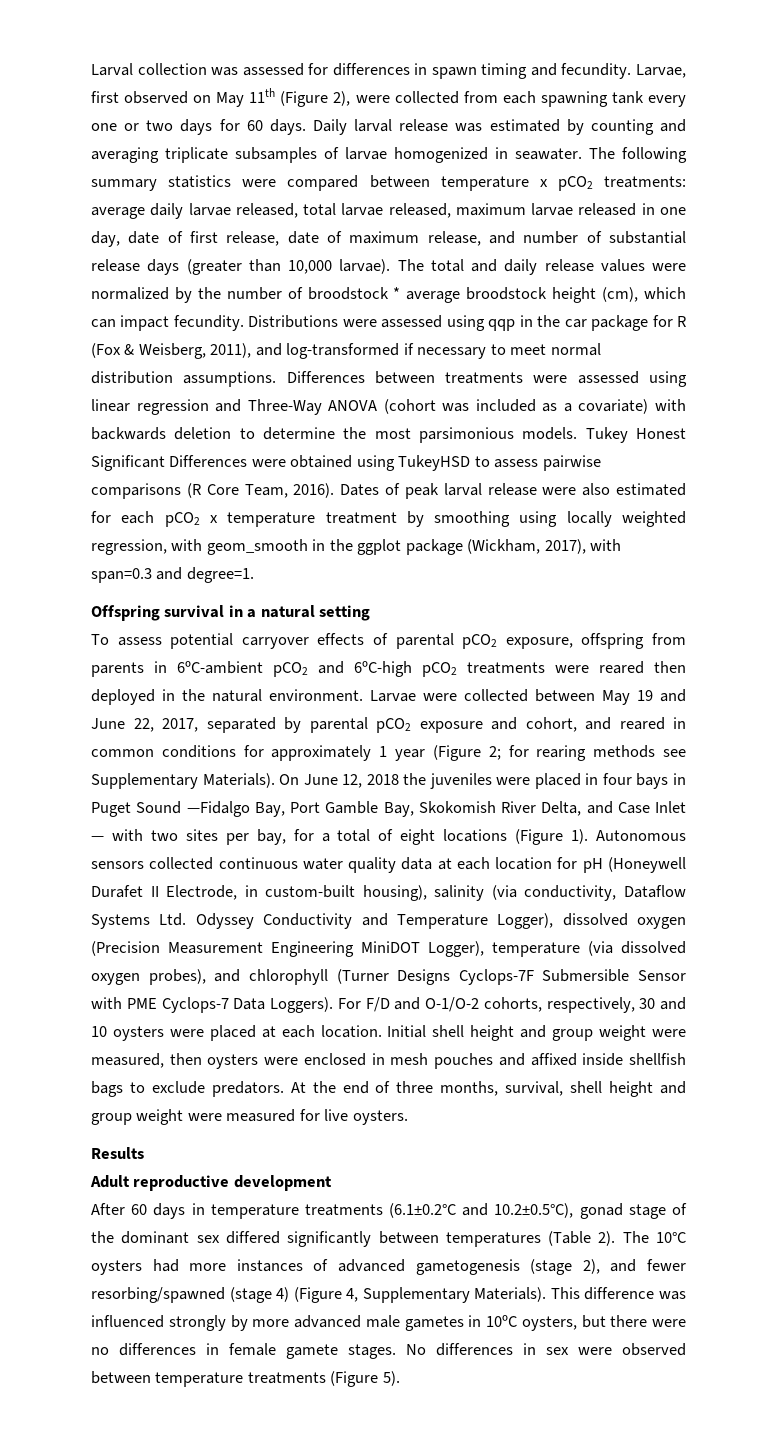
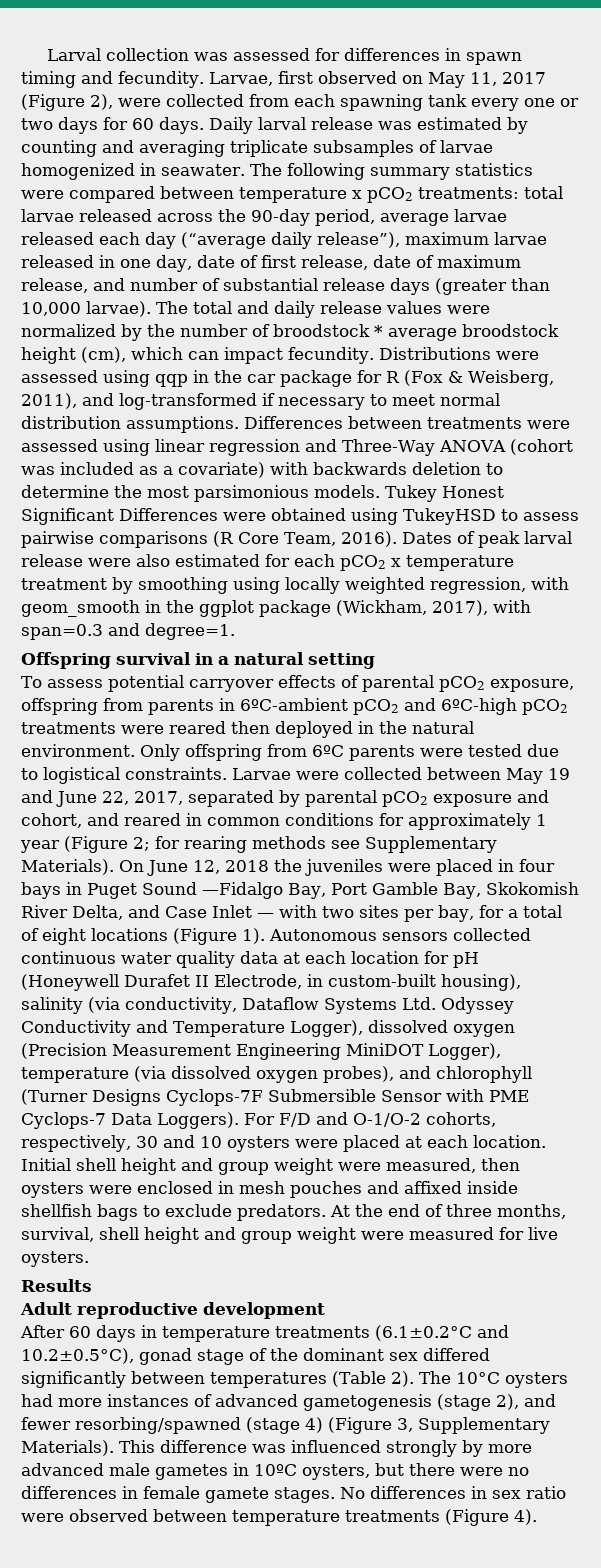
- Larvae, first observed on May 11th (Figure 2), were collected from each spawning tank every one or two days for 60 days.
+ Larvae, first observed on May 11, 2017 (Figure 2), were collected from each spawning tank every one or two days for 60 days.
- The following summary statistics were compared between temperature x pCO2 treatments: average daily larvae released, total larvae released, maximum larvae released in one day, date of first release, date of maximum release, and number of substantial release days (greater than 10,000 larvae).
+ The following summary statistics were compared between temperature x pCO2 treatments: total larvae released across the 90-day period, average larvae released each day (“average daily release”), maximum larvae released in one day, date of first release, date of maximum release, and number of substantial release days (greater than 10,000 larvae).
+ Only offspring from 6ºC parents were tested due to logistical constraints.
- The 10°C oysters had more instances of advanced gametogenesis (stage 2), and fewer resorbing/spawned (stage 4) (Figure 4, Supplementary Materials).
+ The 10°C oysters had more instances of advanced gametogenesis (stage 2), and fewer resorbing/spawned (stage 4) (Figure 3, Supplementary Materials).
- No differences in sex were observed between temperature treatments (Figure 5).
+ No differences in sex ratio were observed between temperature treatments (Figure 4).

